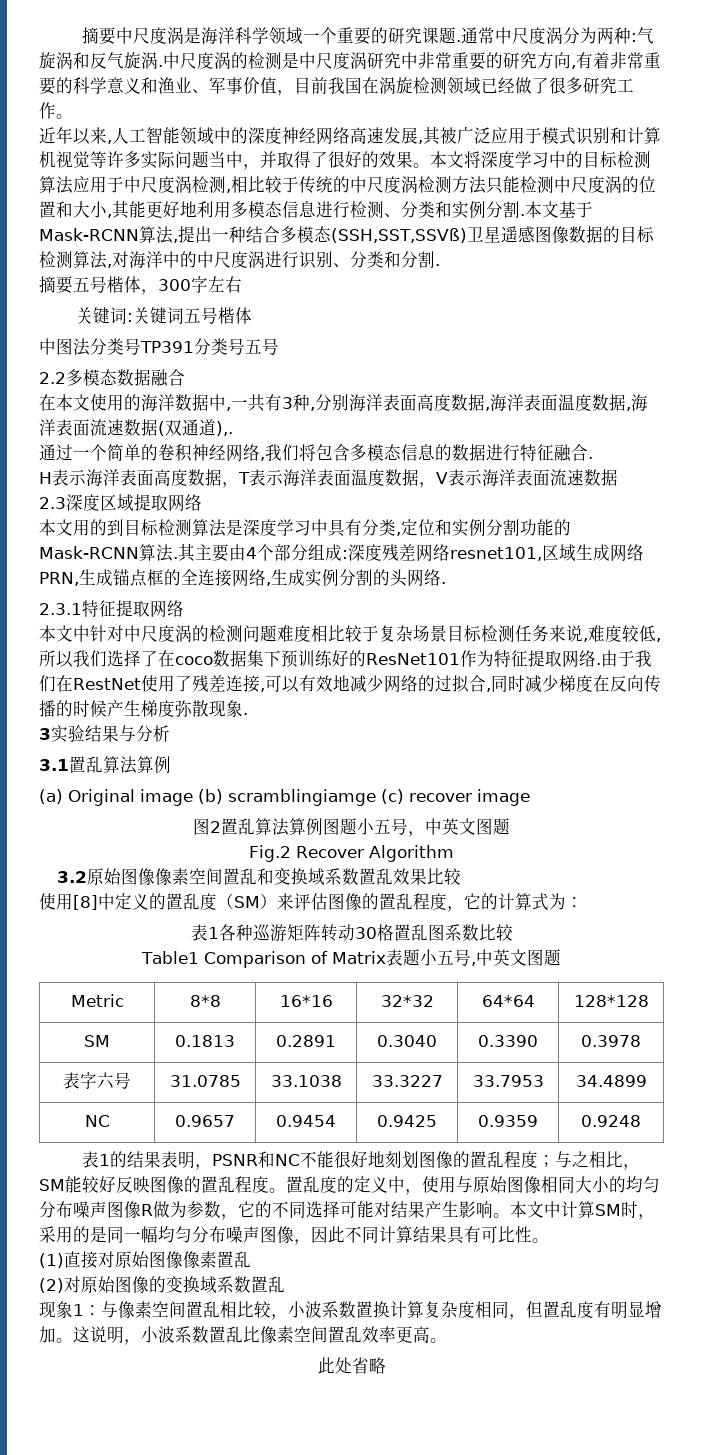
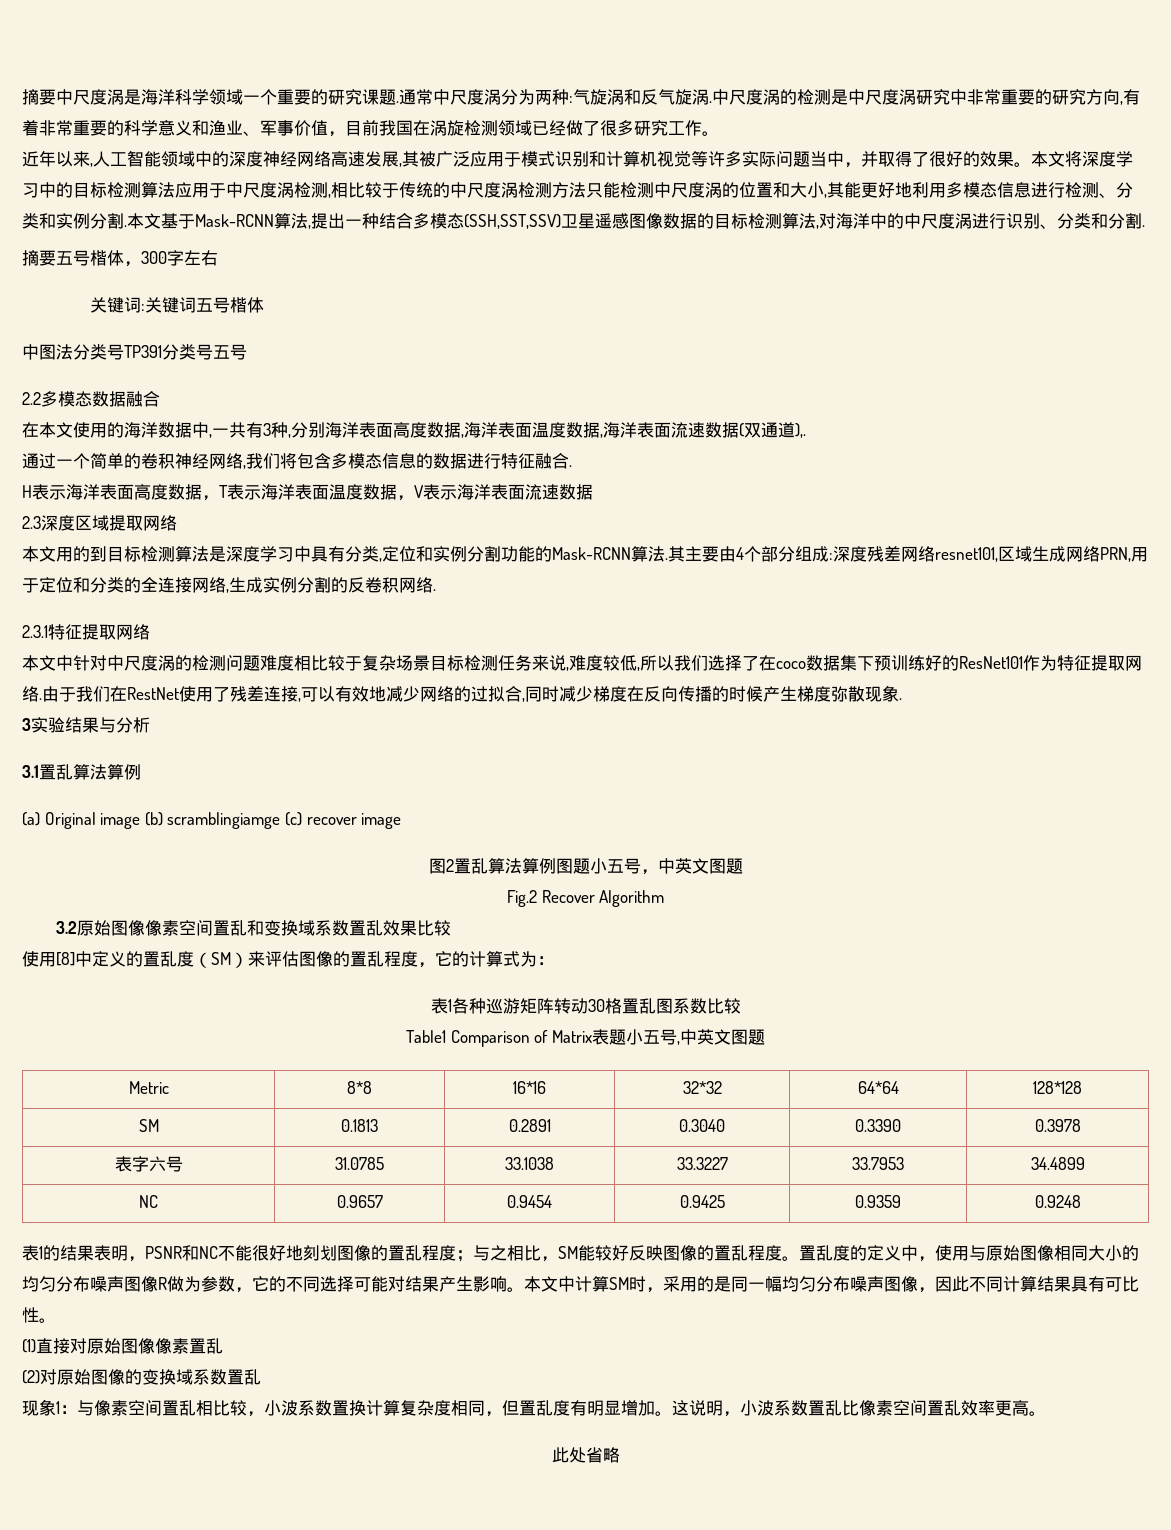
- 本文基于Mask-RCNN算法,提出一种结合多模态(SSH,SST,SSVß)卫星遥感图像数据的目标检测算法,对海洋中的中尺度涡进行识别、分类和分割.
+ 本文基于Mask-RCNN算法,提出一种结合多模态(SSH,SST,SSV)卫星遥感图像数据的目标检测算法,对海洋中的中尺度涡进行识别、分类和分割.
- 其主要由4个部分组成:深度残差网络resnet101,区域生成网络PRN,生成锚点框的全连接网络,生成实例分割的头网络.
+ 其主要由4个部分组成:深度残差网络resnet101,区域生成网络PRN,用于定位和分类的全连接网络,生成实例分割的反卷积网络.

